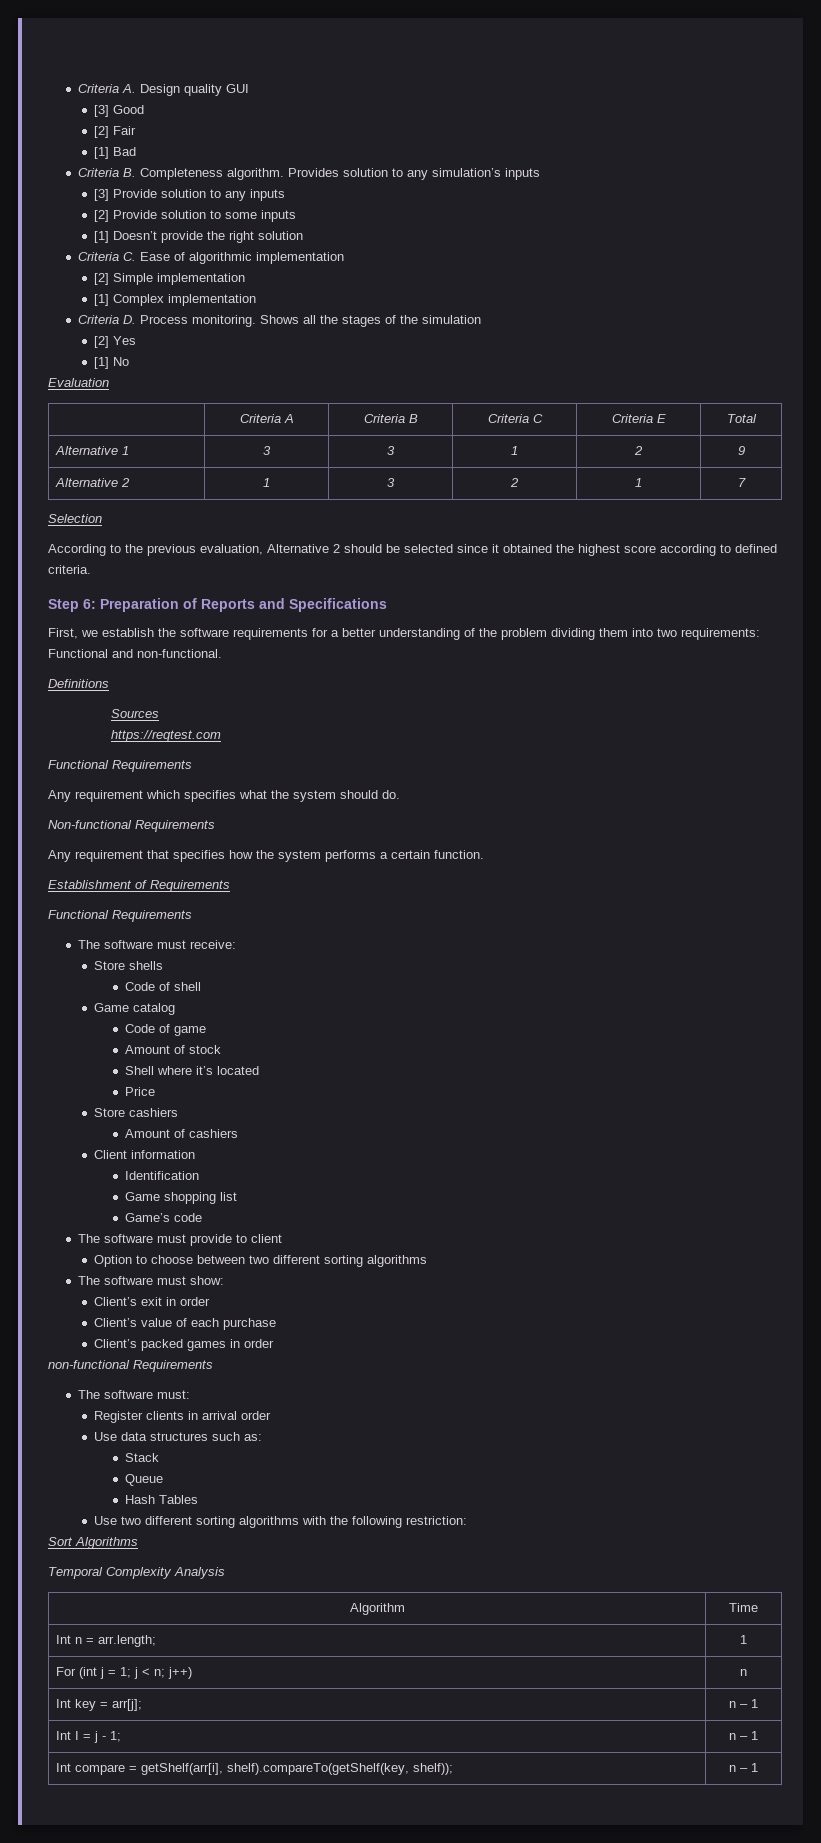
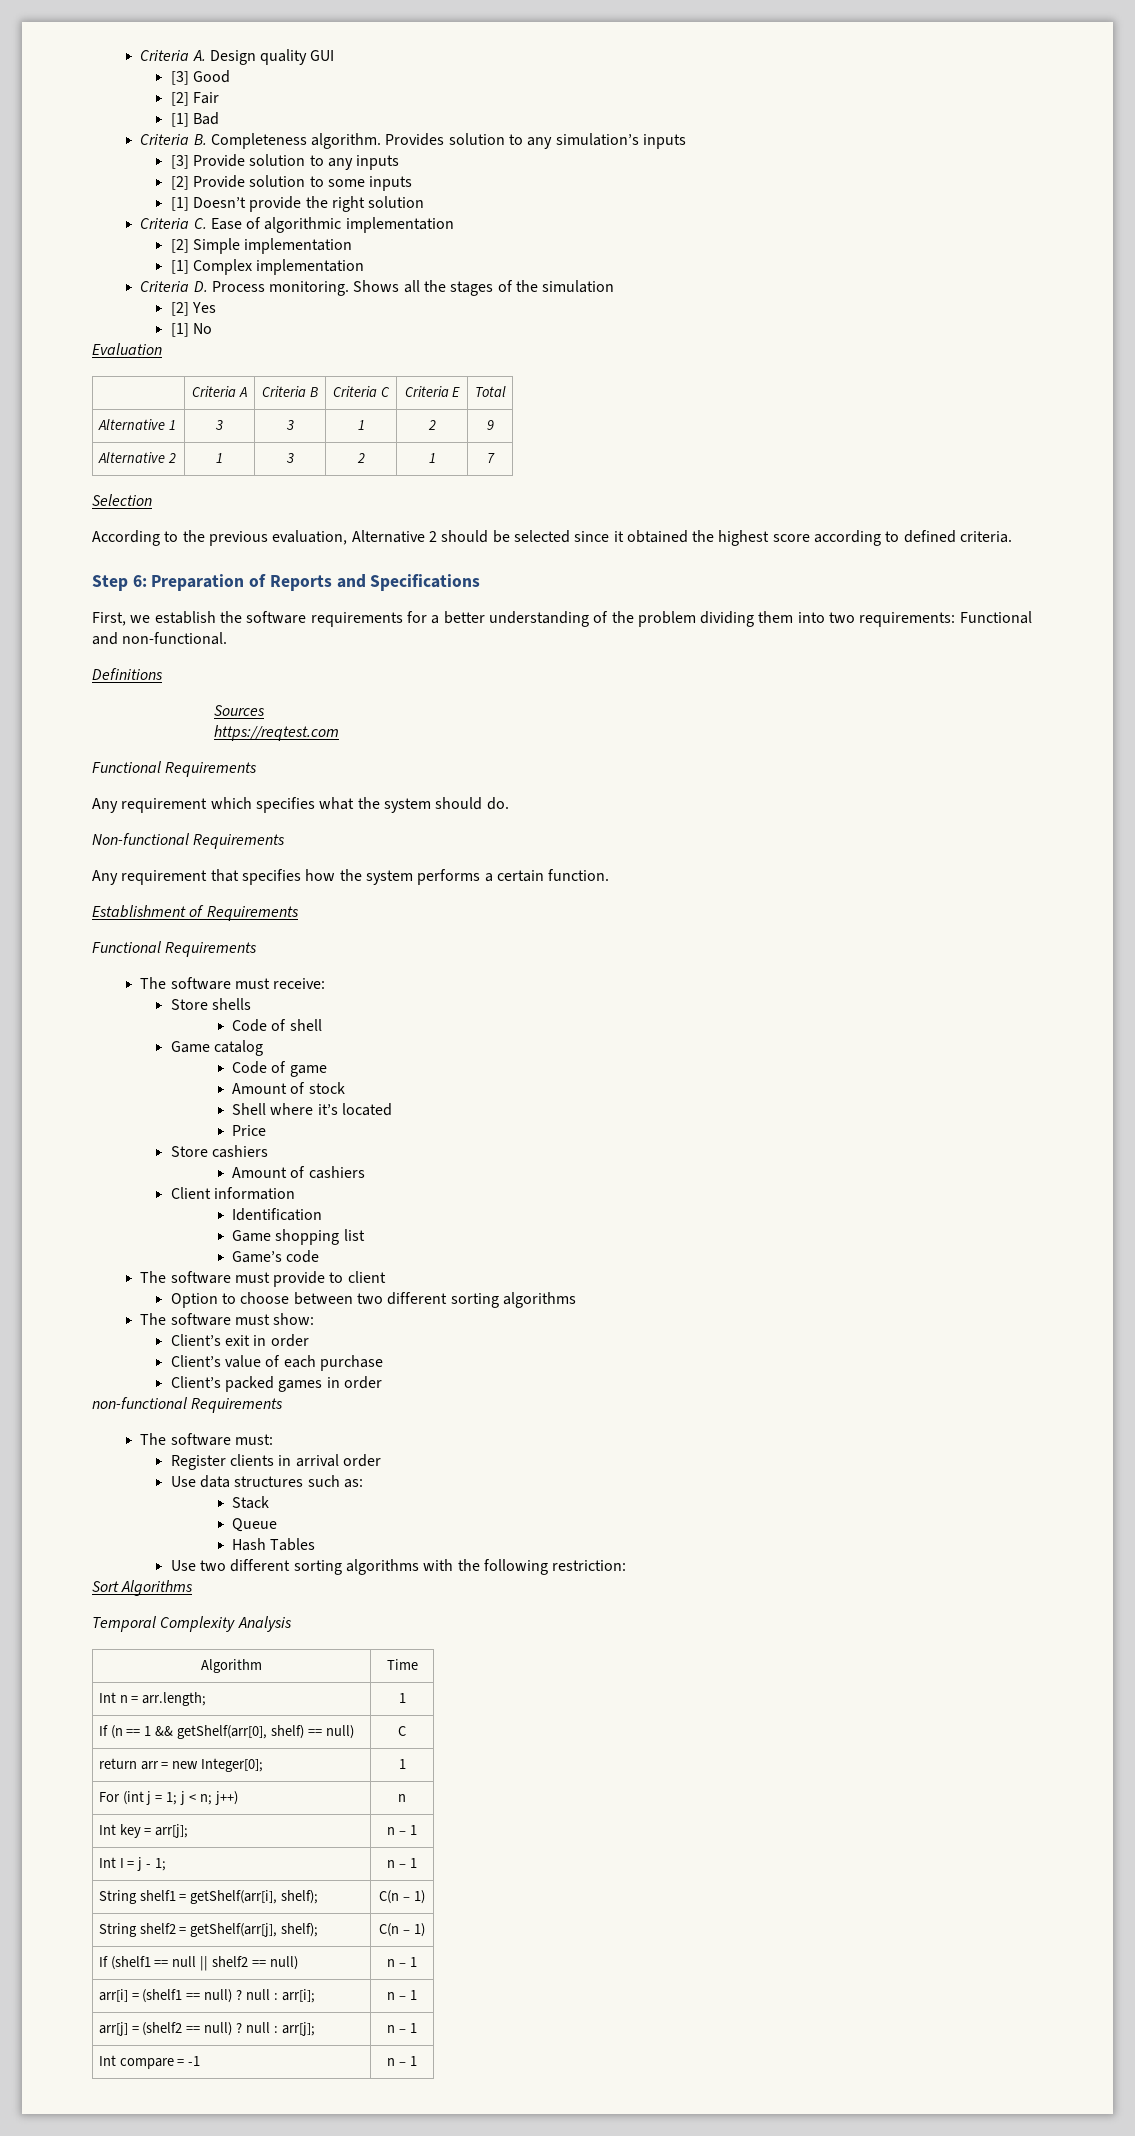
+ If (n == 1 && getShelf(arr[0], shelf) == null) | C
+ return arr = new Integer[0]; | 1
- Int compare = getShelf(arr[i], shelf).compareTo(getShelf(key, shelf)); | n – 1
+ String shelf1 = getShelf(arr[i], shelf); | C(n – 1)
+ String shelf2 = getShelf(arr[j], shelf); | C(n – 1)
+ If (shelf1 == null || shelf2 == null) | n – 1
+ arr[i] = (shelf1 == null) ? null : arr[i]; | n – 1
+ arr[j] = (shelf2 == null) ? null : arr[j]; | n – 1
+ Int compare = -1 | n – 1

